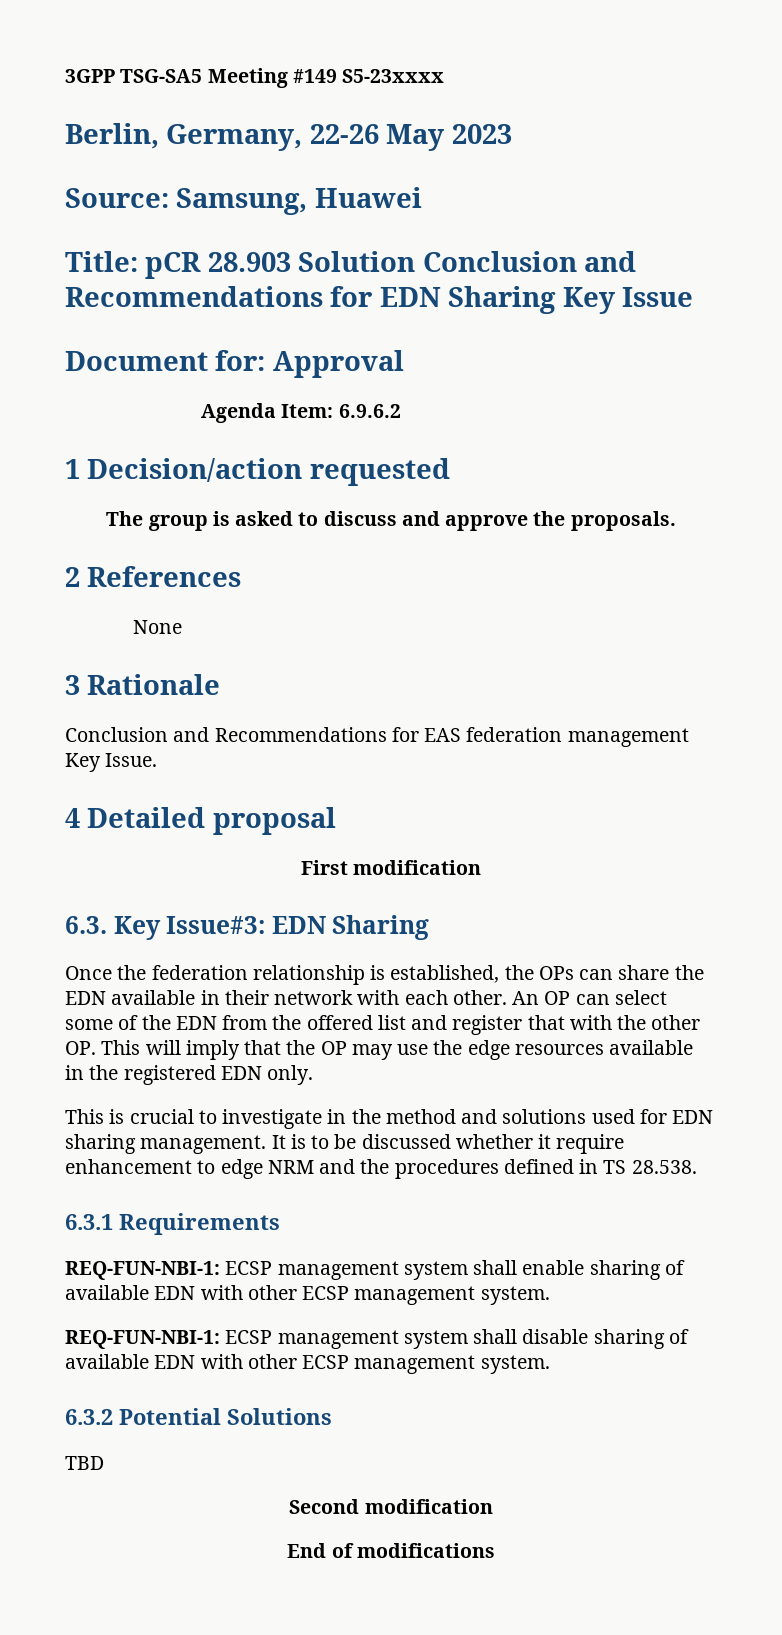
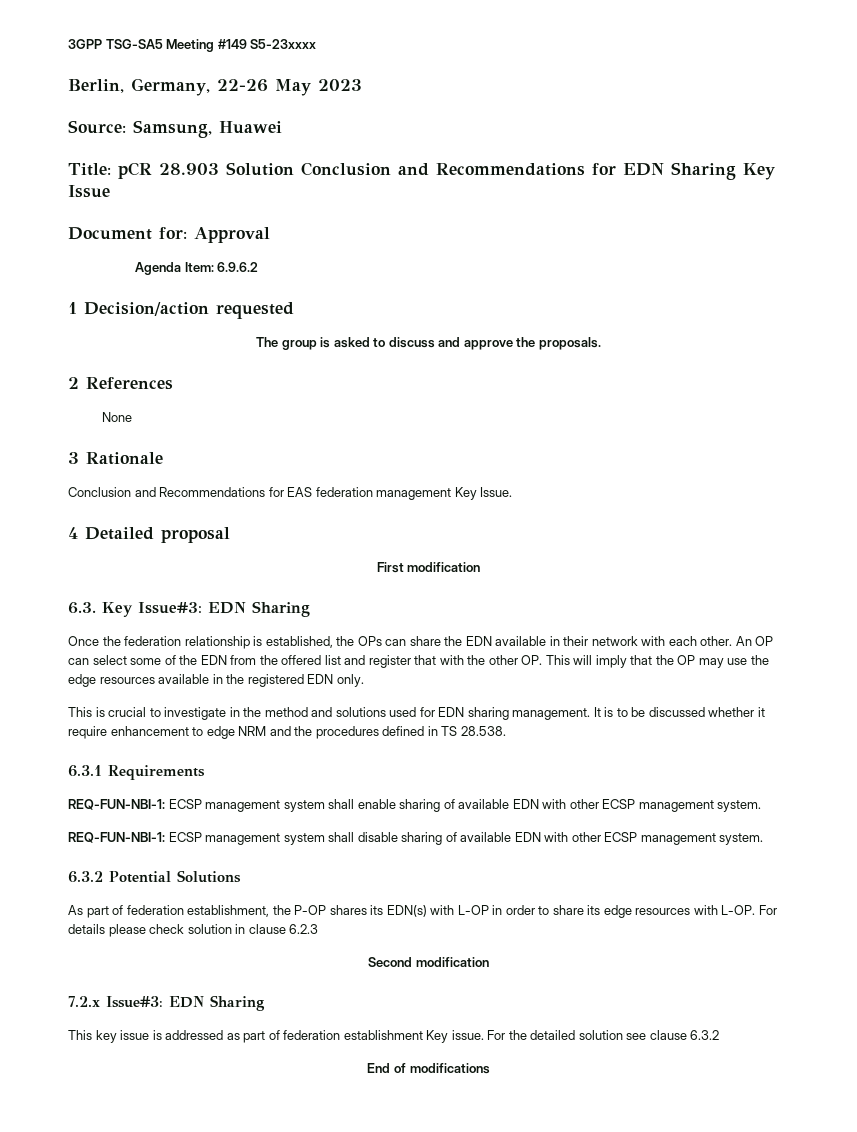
- TBD
+ As part of federation establishment, the P-OP shares its EDN(s) with L-OP in order to share its edge resources with L-OP. For details please check solution in clause 6.2.3
  Second modification
+ 7.2.x Issue#3: EDN Sharing
+ This key issue is addressed as part of federation establishment Key issue. For the detailed solution see clause 6.3.2

